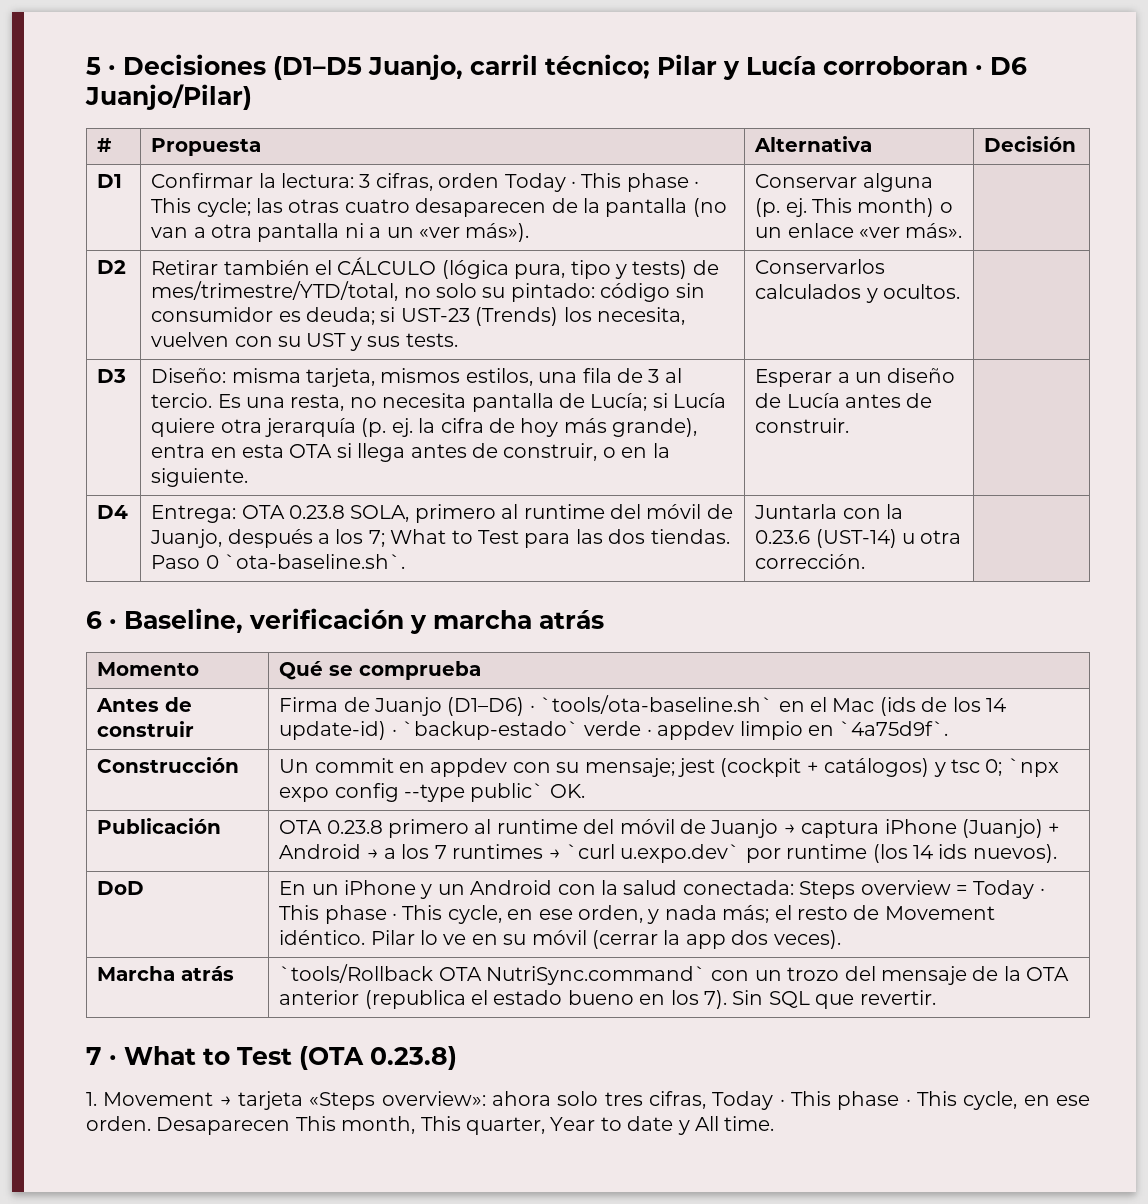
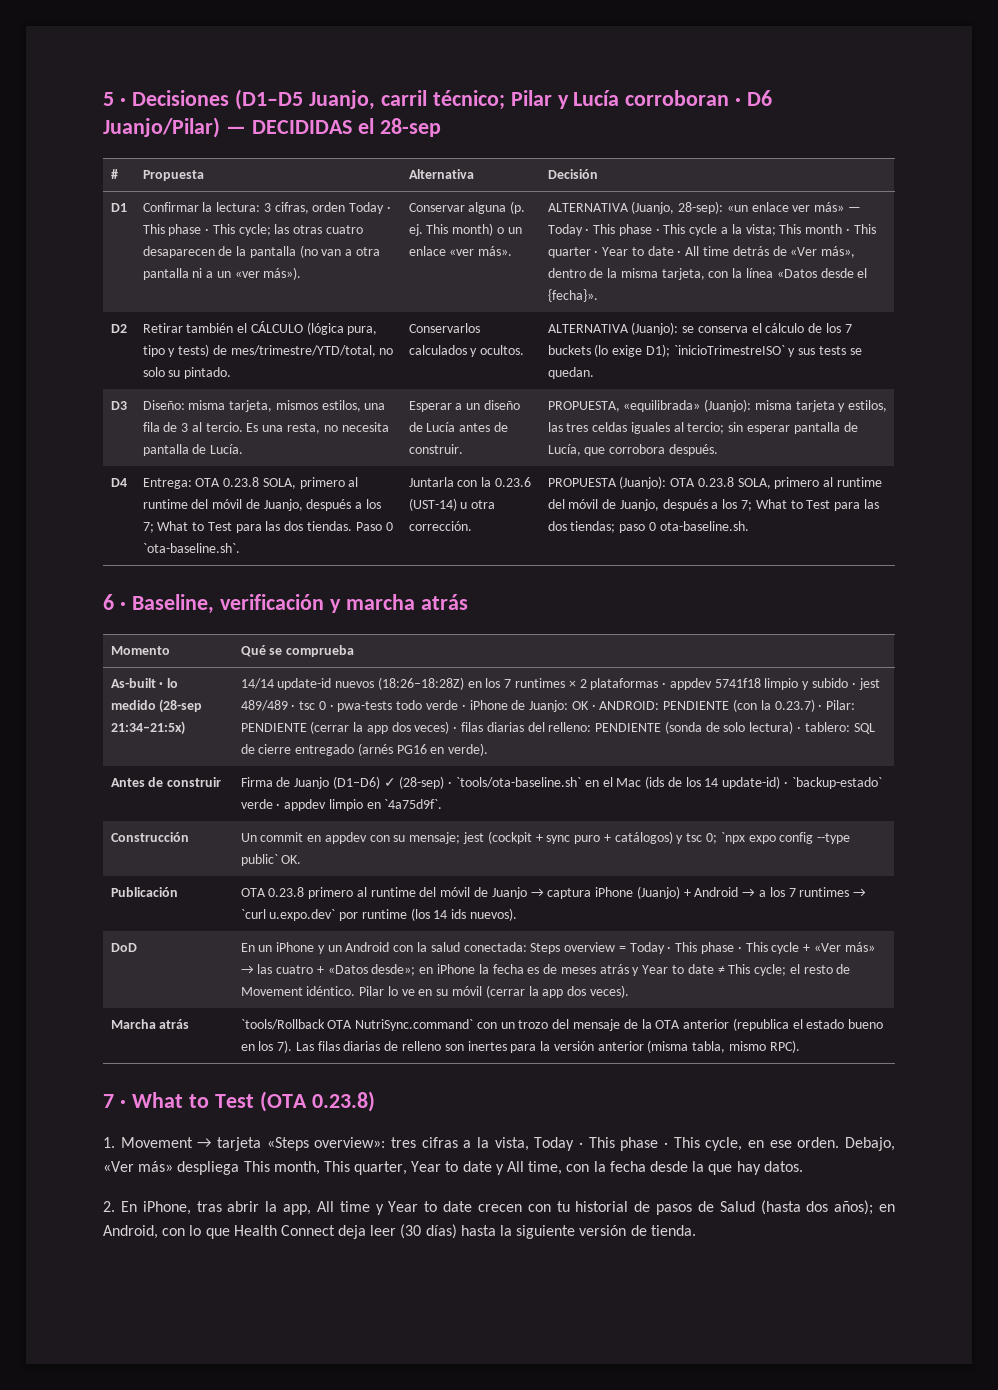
- 5 · Decisiones (D1–D5 Juanjo, carril técnico; Pilar y Lucía corroboran · D6 Juanjo/Pilar)
+ 5 · Decisiones (D1–D5 Juanjo, carril técnico; Pilar y Lucía corroboran · D6 Juanjo/Pilar) — DECIDIDAS el 28-sep
+ ALTERNATIVA (Juanjo, 28-sep): «un enlace ver más» — Today · This phase · This cycle a la vista; This month · This quarter · Year to date · All time detrás de «Ver más», dentro de la misma tarjeta, con la línea «Datos desde el {fecha}».
- D2 | Retirar también el CÁLCULO (lógica pura, tipo y tests) de mes/trimestre/YTD/total, no solo su pintado: código sin consumidor es deuda; si UST-23 (Trends) los necesita, vuelven con su UST y sus tests. | Conservarlos calculados y ocultos. |
+ D2 | Retirar también el CÁLCULO (lógica pura, tipo y tests) de mes/trimestre/YTD/total, no solo su pintado. | Conservarlos calculados y ocultos. | ALTERNATIVA (Juanjo): se conserva el cálculo de los 7 buckets (lo exige D1); `inicioTrimestreISO` y sus tests se quedan.
- Es una resta, no necesita pantalla de Lucía; si Lucía quiere otra jerarquía (p. ej. la cifra de hoy más grande), entra en esta OTA si llega antes de construir, o en la siguiente.
+ Es una resta, no necesita pantalla de Lucía.
+ PROPUESTA, «equilibrada» (Juanjo): misma tarjeta y estilos, las tres celdas iguales al tercio; sin esperar pantalla de Lucía, que corrobora después.
+ PROPUESTA (Juanjo): OTA 0.23.8 SOLA, primero al runtime del móvil de Juanjo, después a los 7; What to Test para las dos tiendas; paso 0 ota-baseline.sh.
+ As-built · lo medido (28-sep 21:34–21:5x) | 14/14 update-id nuevos (18:26–18:28Z) en los 7 runtimes × 2 plataformas · appdev 5741f18 limpio y subido · jest 489/489 · tsc 0 · pwa-tests todo verde · iPhone de Juanjo: OK · ANDROID: PENDIENTE (con la 0.23.7) · Pilar: PENDIENTE (cerrar la app dos veces) · filas diarias del relleno: PENDIENTE (sonda de solo lectura) · tablero: SQL de cierre entregado (arnés PG16 en verde).
- Antes de construir | Firma de Juanjo (D1–D6) · `tools/ota-baseline.sh` en el Mac (ids de los 14 update-id) · `backup-estado` verde · appdev limpio en `4a75d9f`.
+ Antes de construir | Firma de Juanjo (D1–D6) ✓ (28-sep) · `tools/ota-baseline.sh` en el Mac (ids de los 14 update-id) · `backup-estado` verde · appdev limpio en `4a75d9f`.
- Construcción | Un commit en appdev con su mensaje; jest (cockpit + catálogos) y tsc 0; `npx expo config --type public` OK.
+ Construcción | Un commit en appdev con su mensaje; jest (cockpit + sync puro + catálogos) y tsc 0; `npx expo config --type public` OK.
- En un iPhone y un Android con la salud conectada: Steps overview = Today · This phase · This cycle, en ese orden, y nada más; el resto de Movement idéntico.
+ En un iPhone y un Android con la salud conectada: Steps overview = Today · This phase · This cycle + «Ver más» → las cuatro + «Datos desde»; en iPhone la fecha es de meses atrás y Year to date ≠ This cycle; el resto de Movement idéntico.
- Marcha atrás | `tools/Rollback OTA NutriSync.command` con un trozo del mensaje de la OTA anterior (republica el estado bueno en los 7). Sin SQL que revertir.
+ Marcha atrás | `tools/Rollback OTA NutriSync.command` con un trozo del mensaje de la OTA anterior (republica el estado bueno en los 7). Las filas diarias de relleno son inertes para la versión anterior (misma tabla, mismo RPC).
- 1. Movement → tarjeta «Steps overview»: ahora solo tres cifras, Today · This phase · This cycle, en ese orden.
+ 1. Movement → tarjeta «Steps overview»: tres cifras a la vista, Today · This phase · This cycle, en ese orden.
- Desaparecen This month, This quarter, Year to date y All time.
+ Debajo, «Ver más» despliega This month, This quarter, Year to date y All time, con la fecha desde la que hay datos.
+ 2. En iPhone, tras abrir la app, All time y Year to date crecen con tu historial de pasos de Salud (hasta dos años); en Android, con lo que Health Connect deja leer (30 días) hasta la siguiente versión de tienda.

